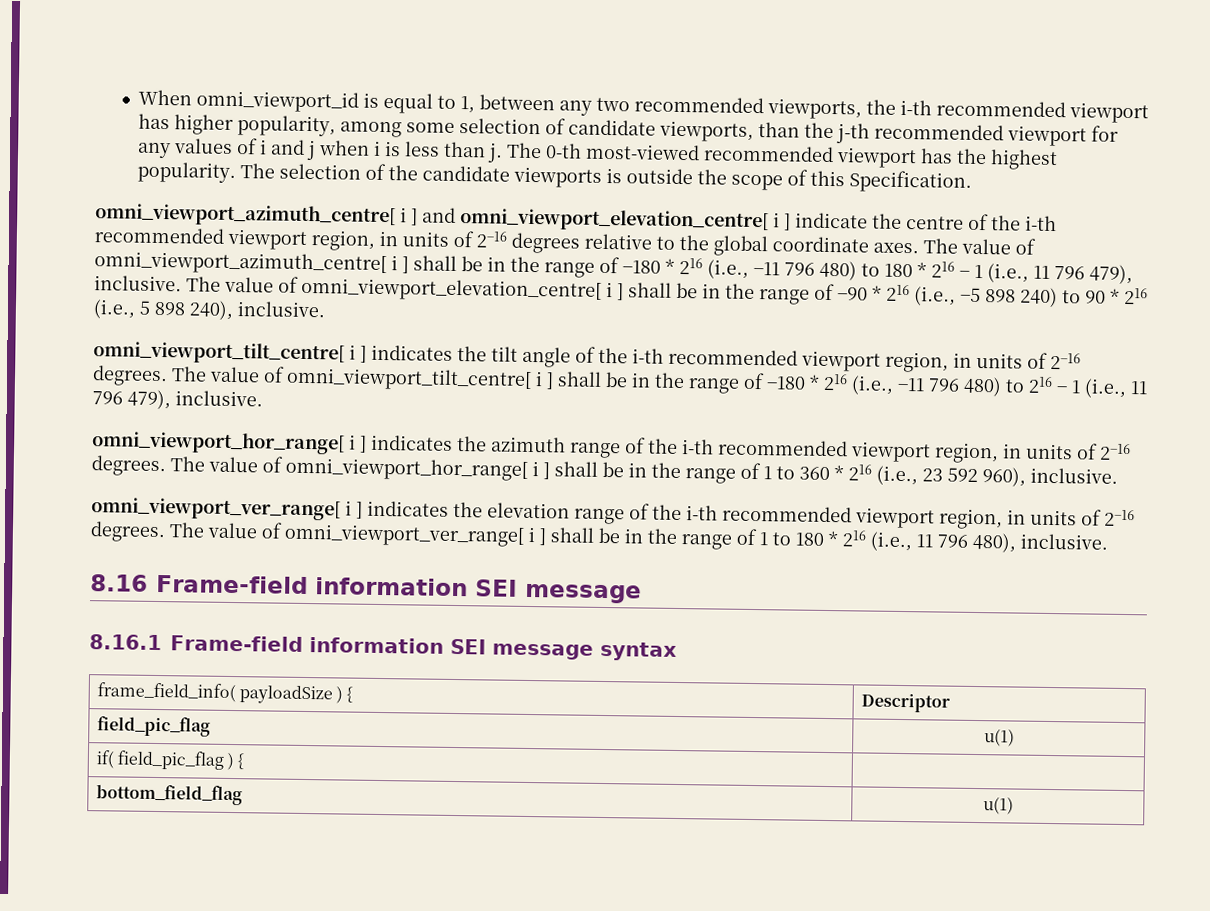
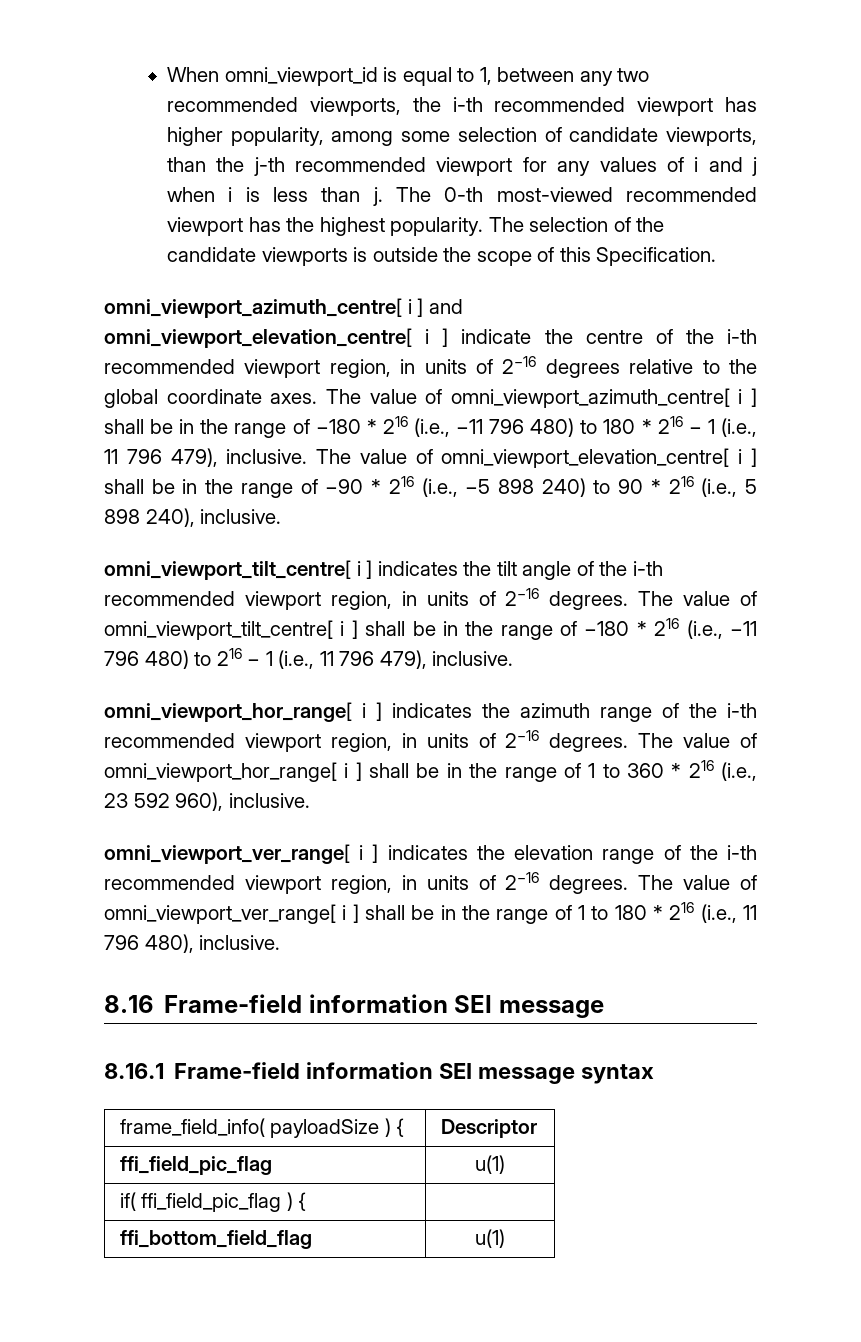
- field_pic_flag | u(1)
+ ffi_field_pic_flag | u(1)
- if( field_pic_flag ) { |
+ if( ffi_field_pic_flag ) { |
- bottom_field_flag | u(1)
+ ffi_bottom_field_flag | u(1)

